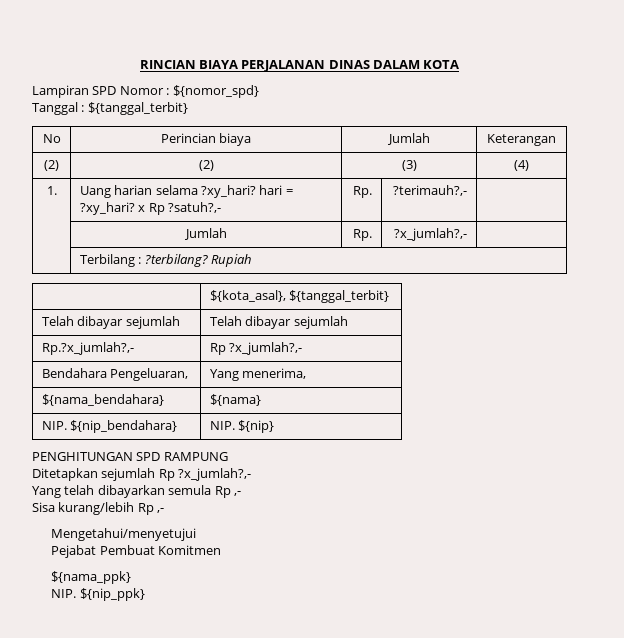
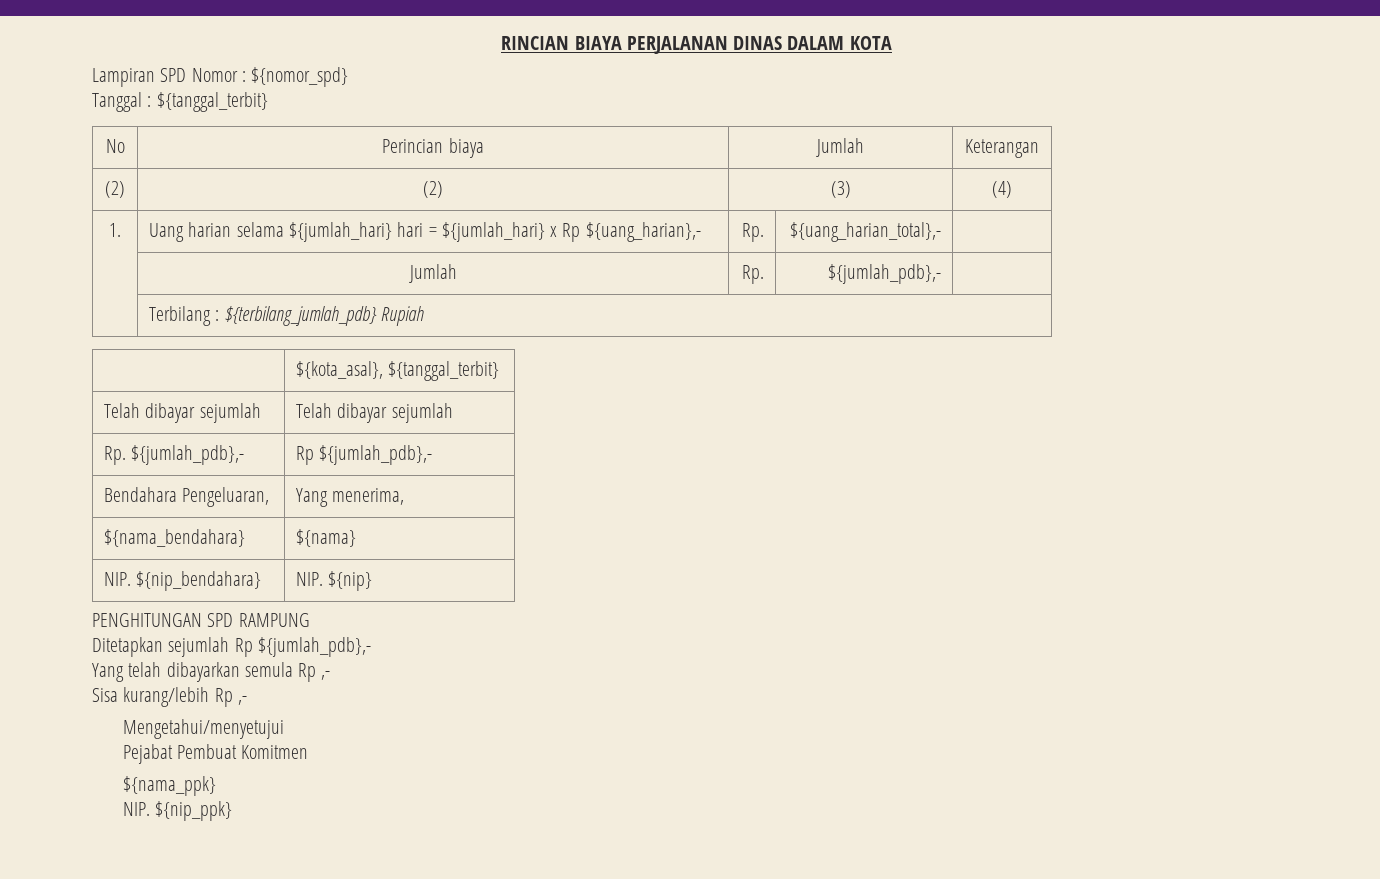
- 1. | Uang harian selama ?xy_hari? hari = ?xy_hari? x Rp ?satuh?,- | Rp. | ?terimauh?,- |
+ 1. | Uang harian selama ${jumlah_hari} hari = ${jumlah_hari} x Rp ${uang_harian},- | Rp. | ${uang_harian_total},- |
- | Jumlah | Rp. | ?x_jumlah?,- |
+ | Jumlah | Rp. | ${jumlah_pdb},- |
- | Terbilang : ?terbilang? Rupiah
+ | Terbilang : ${terbilang_jumlah_pdb} Rupiah
- Rp.?x_jumlah?,- | Rp ?x_jumlah?,-
+ Rp. ${jumlah_pdb},- | Rp ${jumlah_pdb},-
- Ditetapkan sejumlah Rp ?x_jumlah?,-
+ Ditetapkan sejumlah Rp ${jumlah_pdb},-

